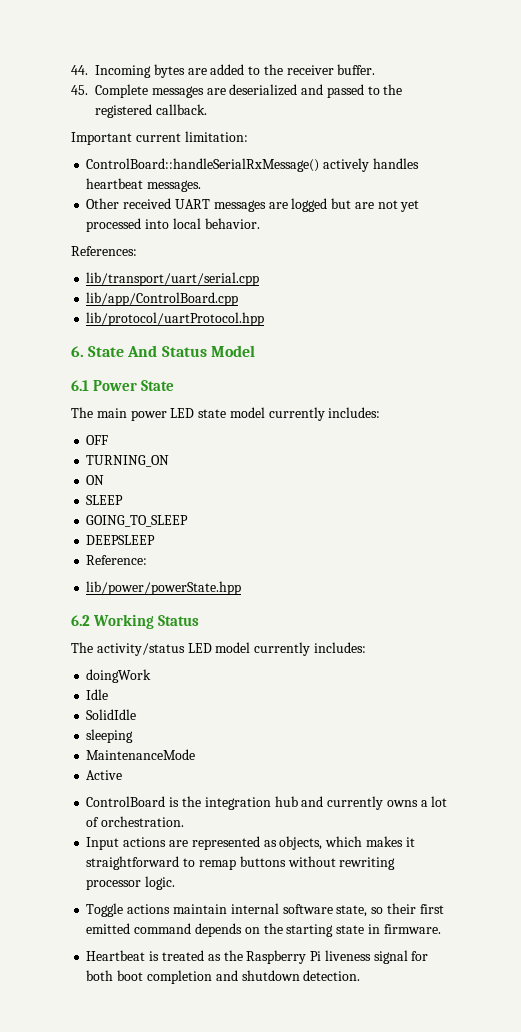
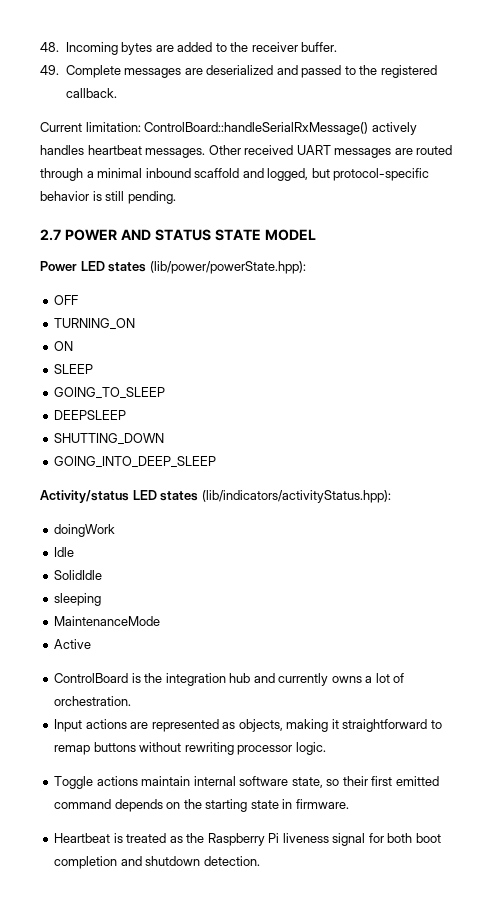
- 44. Incoming bytes are added to the receiver buffer.
+ 48. Incoming bytes are added to the receiver buffer.
- 45. Complete messages are deserialized and passed to the registered callback.
+ 49. Complete messages are deserialized and passed to the registered callback.
- Important current limitation:
- ControlBoard::handleSerialRxMessage() actively handles heartbeat messages.
- Other received UART messages are logged but are not yet processed into local behavior.
- References:
- lib/transport/uart/serial.cpp
- lib/app/ControlBoard.cpp
- lib/protocol/uartProtocol.hpp
- 6. State And Status Model
- 6.1 Power State
- The main power LED state model currently includes:
+ Current limitation: ControlBoard::handleSerialRxMessage() actively handles heartbeat messages. Other received UART messages are routed through a minimal inbound scaffold and logged, but protocol-specific behavior is still pending.
+ 2.7 POWER AND STATUS STATE MODEL
+ Power LED states (lib/power/powerState.hpp):
- Reference:
- lib/power/powerState.hpp
- 6.2 Working Status
- The activity/status LED model currently includes:
+ SHUTTING_DOWN
+ GOING_INTO_DEEP_SLEEP
+ Activity/status LED states (lib/indicators/activityStatus.hpp):
- Input actions are represented as objects, which makes it straightforward to remap buttons without rewriting processor logic.
+ Input actions are represented as objects, making it straightforward to remap buttons without rewriting processor logic.

